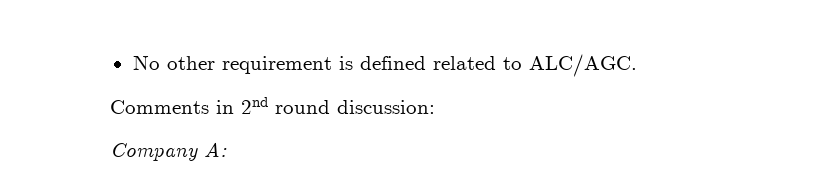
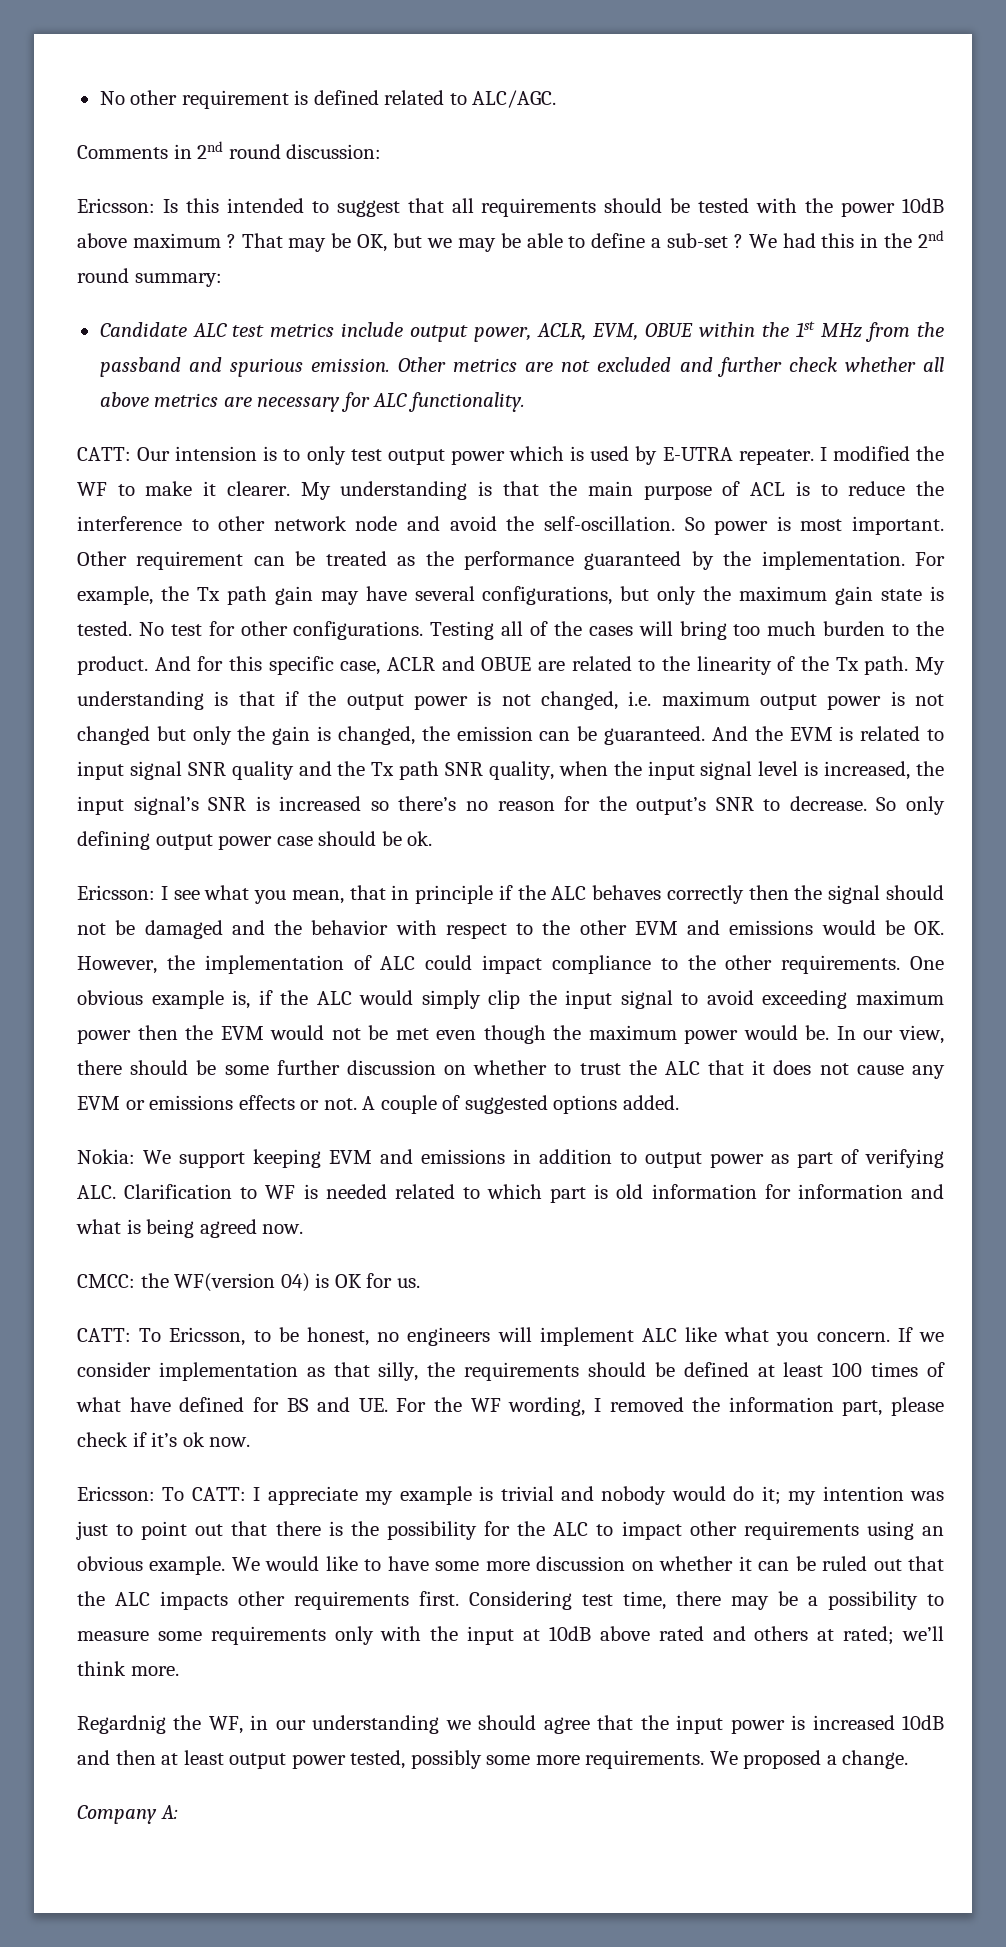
+ Ericsson: Is this intended to suggest that all requirements should be tested with the power 10dB above maximum ? That may be OK, but we may be able to define a sub-set ? We had this in the 2nd round summary:
+ Candidate ALC test metrics include output power, ACLR, EVM, OBUE within the 1st MHz from the passband and spurious emission. Other metrics are not excluded and further check whether all above metrics are necessary for ALC functionality.
+ CATT: Our intension is to only test output power which is used by E-UTRA repeater. I modified the WF to make it clearer. My understanding is that the main purpose of ACL is to reduce the interference to other network node and avoid the self-oscillation. So power is most important. Other requirement can be treated as the performance guaranteed by the implementation. For example, the Tx path gain may have several configurations, but only the maximum gain state is tested. No test for other configurations. Testing all of the cases will bring too much burden to the product. And for this specific case, ACLR and OBUE are related to the linearity of the Tx path. My understanding is that if the output power is not changed, i.e. maximum output power is not changed but only the gain is changed, the emission can be guaranteed. And the EVM is related to input signal SNR quality and the Tx path SNR quality, when the input signal level is increased, the input signal’s SNR is increased so there’s no reason for the output’s SNR to decrease. So only defining output power case should be ok.
+ Ericsson: I see what you mean, that in principle if the ALC behaves correctly then the signal should not be damaged and the behavior with respect to the other EVM and emissions would be OK. However, the implementation of ALC could impact compliance to the other requirements. One obvious example is, if the ALC would simply clip the input signal to avoid exceeding maximum power then the EVM would not be met even though the maximum power would be. In our view, there should be some further discussion on whether to trust the ALC that it does not cause any EVM or emissions effects or not. A couple of suggested options added.
+ Nokia: We support keeping EVM and emissions in addition to output power as part of verifying ALC. Clarification to WF is needed related to which part is old information for information and what is being agreed now.
+ CMCC: the WF(version 04) is OK for us.
+ CATT: To Ericsson, to be honest, no engineers will implement ALC like what you concern. If we consider implementation as that silly, the requirements should be defined at least 100 times of what have defined for BS and UE. For the WF wording, I removed the information part, please check if it’s ok now.
+ Ericsson: To CATT: I appreciate my example is trivial and nobody would do it; my intention was just to point out that there is the possibility for the ALC to impact other requirements using an obvious example. We would like to have some more discussion on whether it can be ruled out that the ALC impacts other requirements first. Considering test time, there may be a possibility to measure some requirements only with the input at 10dB above rated and others at rated; we’ll think more.
+ Regardnig the WF, in our understanding we should agree that the input power is increased 10dB and then at least output power tested, possibly some more requirements. We proposed a change.

